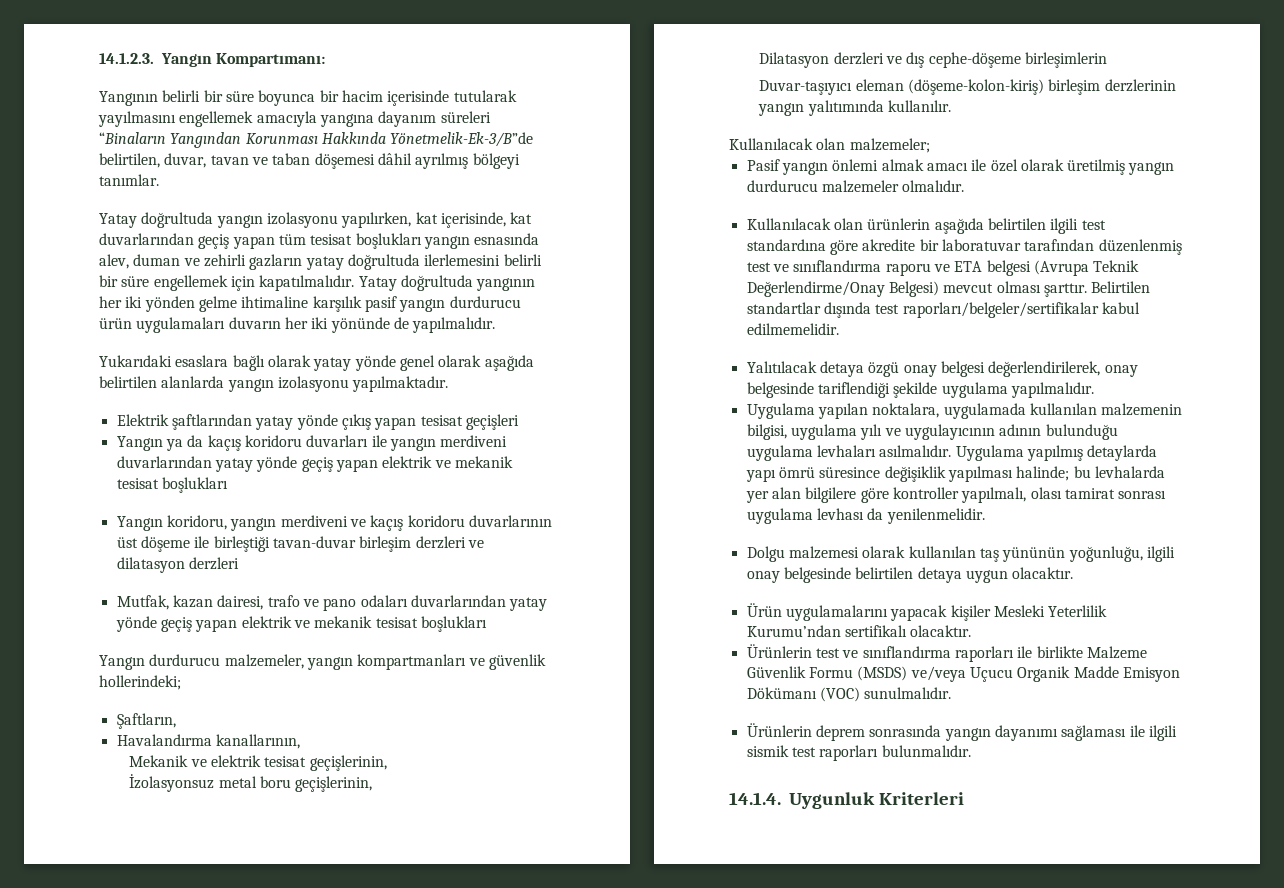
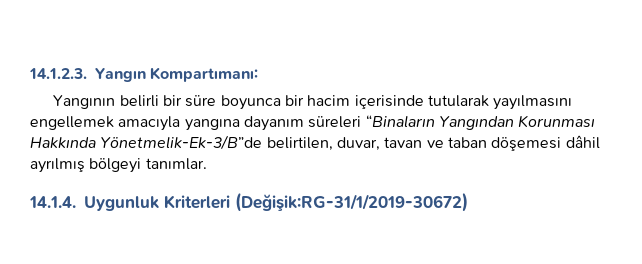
- Yatay doğrultuda yangın izolasyonu yapılırken, kat içerisinde, kat duvarlarından geçiş yapan tüm tesisat boşlukları yangın esnasında alev, duman ve zehirli gazların yatay doğrultuda ilerlemesini belirli bir süre engellemek için kapatılmalıdır. Yatay doğrultuda yangının her iki yönden gelme ihtimaline karşılık pasif yangın durdurucu ürün uygulamaları duvarın her iki yönünde de yapılmalıdır.
- Yukarıdaki esaslara bağlı olarak yatay yönde genel olarak aşağıda belirtilen alanlarda yangın izolasyonu yapılmaktadır.
- Elektrik şaftlarından yatay yönde çıkış yapan tesisat geçişleri
- Yangın ya da kaçış koridoru duvarları ile yangın merdiveni duvarlarından yatay yönde geçiş yapan elektrik ve mekanik tesisat boşlukları
- Yangın koridoru, yangın merdiveni ve kaçış koridoru duvarlarının üst döşeme ile birleştiği tavan-duvar birleşim derzleri ve dilatasyon derzleri
- Mutfak, kazan dairesi, trafo ve pano odaları duvarlarından yatay yönde geçiş yapan elektrik ve mekanik tesisat boşlukları
- Yangın durdurucu malzemeler, yangın kompartmanları ve güvenlik hollerindeki;
- Şaftların,
- Havalandırma kanallarının,
- Mekanik ve elektrik tesisat geçişlerinin,
- İzolasyonsuz metal boru geçişlerinin,
- Dilatasyon derzleri ve dış cephe-döşeme birleşimlerin
- Duvar-taşıyıcı eleman (döşeme-kolon-kiriş) birleşim derzlerinin yangın yalıtımında kullanılır.
- Kullanılacak olan malzemeler;
- Pasif yangın önlemi almak amacı ile özel olarak üretilmiş yangın durdurucu malzemeler olmalıdır.
- Kullanılacak olan ürünlerin aşağıda belirtilen ilgili test standardına göre akredite bir laboratuvar tarafından düzenlenmiş test ve sınıflandırma raporu ve ETA belgesi (Avrupa Teknik Değerlendirme/Onay Belgesi) mevcut olması şarttır. Belirtilen standartlar dışında test raporları/belgeler/sertifikalar kabul edilmemelidir.
- Yalıtılacak detaya özgü onay belgesi değerlendirilerek, onay belgesinde tariflendiği şekilde uygulama yapılmalıdır.
- Uygulama yapılan noktalara, uygulamada kullanılan malzemenin bilgisi, uygulama yılı ve uygulayıcının adının bulunduğu uygulama levhaları asılmalıdır. Uygulama yapılmış detaylarda yapı ömrü süresince değişiklik yapılması halinde; bu levhalarda yer alan bilgilere göre kontroller yapılmalı, olası tamirat sonrası uygulama levhası da yenilenmelidir.
- Dolgu malzemesi olarak kullanılan taş yününün yoğunluğu, ilgili onay belgesinde belirtilen detaya uygun olacaktır.
- Ürün uygulamalarını yapacak kişiler Mesleki Yeterlilik Kurumu’ndan sertifikalı olacaktır.
- Ürünlerin test ve sınıflandırma raporları ile birlikte Malzeme Güvenlik Formu (MSDS) ve/veya Uçucu Organik Madde Emisyon Dökümanı (VOC) sunulmalıdır.
- Ürünlerin deprem sonrasında yangın dayanımı sağlaması ile ilgili sismik test raporları bulunmalıdır.
- 14.1.4. Uygunluk Kriterleri
+ 14.1.4. Uygunluk Kriterleri (Değişik:RG-31/1/2019-30672)

